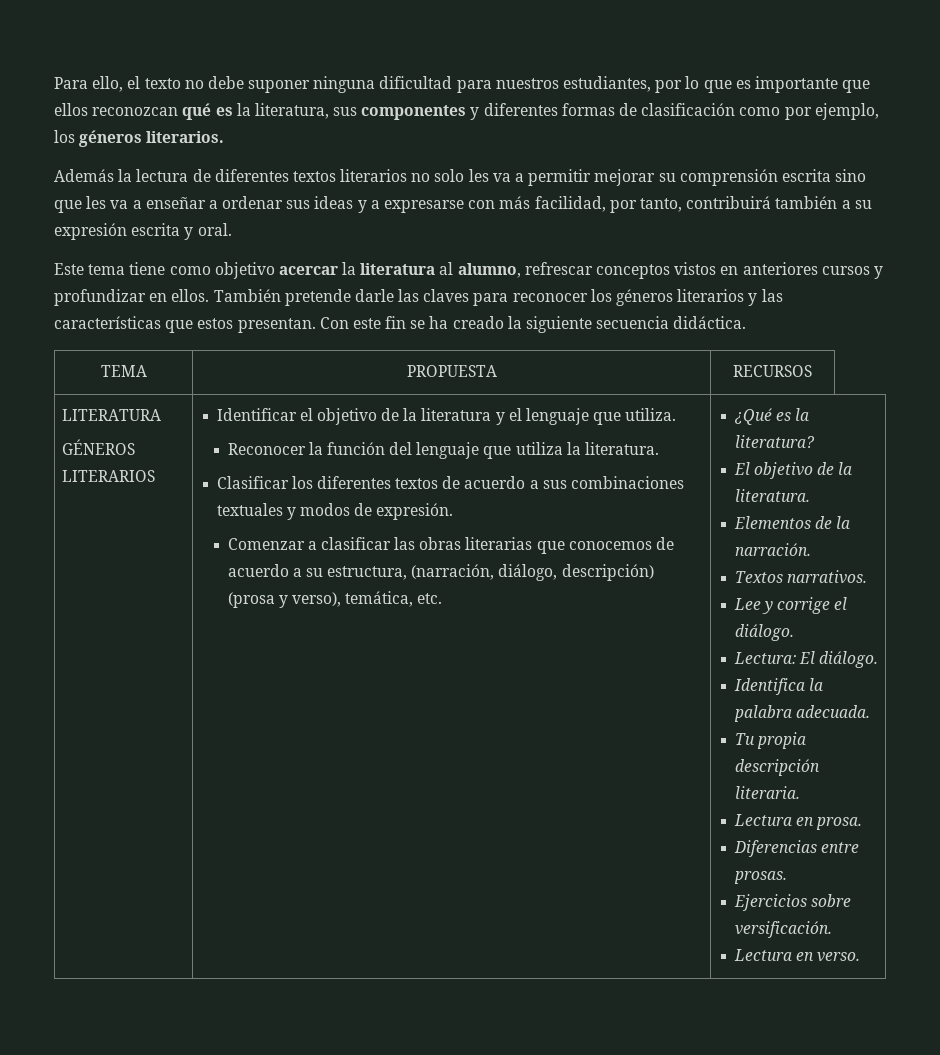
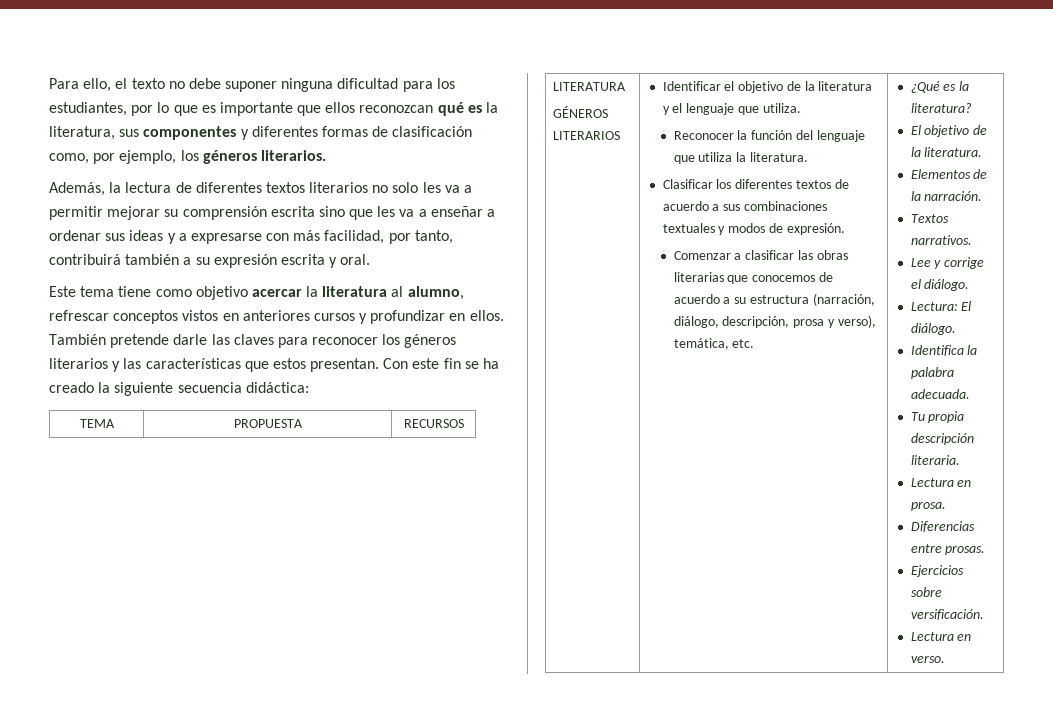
- Para ello, el texto no debe suponer ninguna dificultad para nuestros estudiantes, por lo que es importante que ellos reconozcan qué es la literatura, sus componentes y diferentes formas de clasificación como por ejemplo, los géneros literarios.
+ Para ello, el texto no debe suponer ninguna dificultad para los estudiantes, por lo que es importante que ellos reconozcan qué es la literatura, sus componentes y diferentes formas de clasificación como, por ejemplo, los géneros literarios.
- Además la lectura de diferentes textos literarios no solo les va a permitir mejorar su comprensión escrita sino que les va a enseñar a ordenar sus ideas y a expresarse con más facilidad, por tanto, contribuirá también a su expresión escrita y oral.
+ Además, la lectura de diferentes textos literarios no solo les va a permitir mejorar su comprensión escrita sino que les va a enseñar a ordenar sus ideas y a expresarse con más facilidad, por tanto, contribuirá también a su expresión escrita y oral.
- Con este fin se ha creado la siguiente secuencia didáctica.
+ Con este fin se ha creado la siguiente secuencia didáctica:
- Comenzar a clasificar las obras literarias que conocemos de acuerdo a su estructura, (narración, diálogo, descripción) (prosa y verso), temática, etc.
+ Comenzar a clasificar las obras literarias que conocemos de acuerdo a su estructura (narración, diálogo, descripción, prosa y verso), temática, etc.

